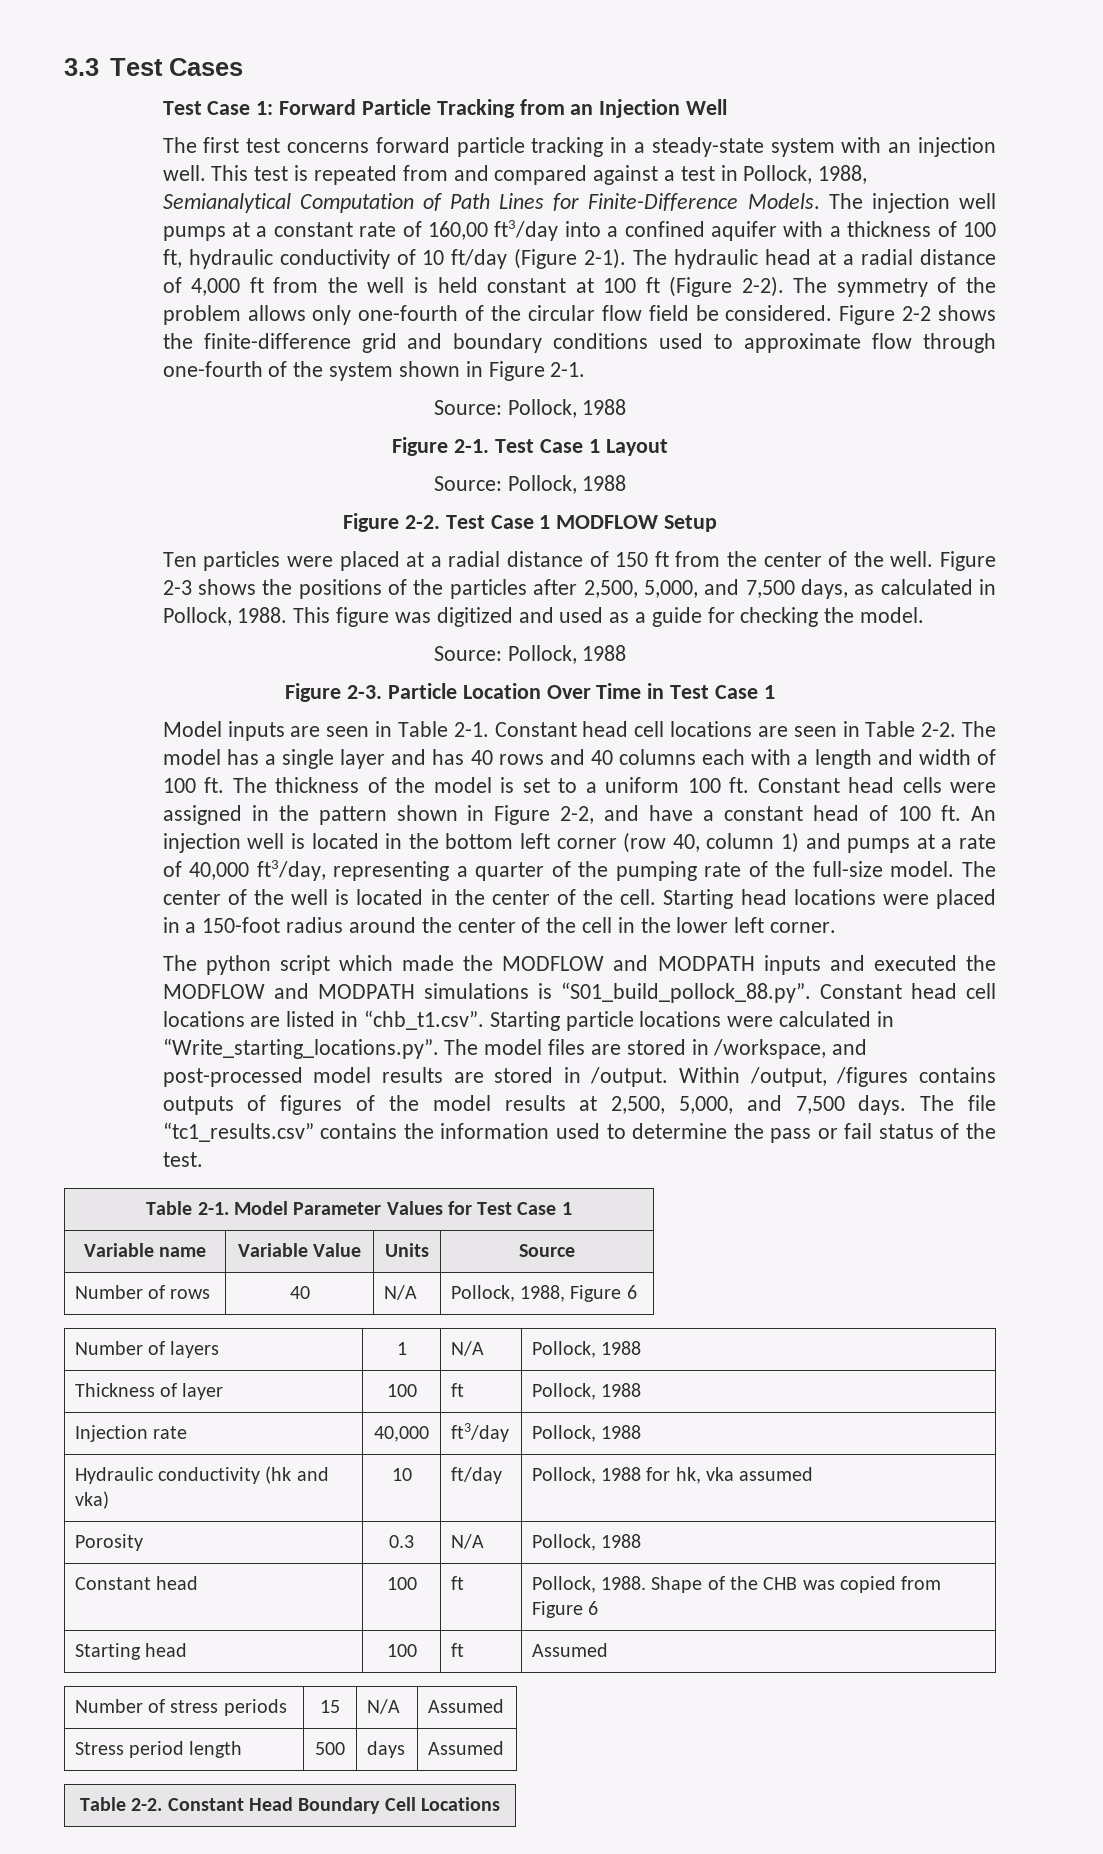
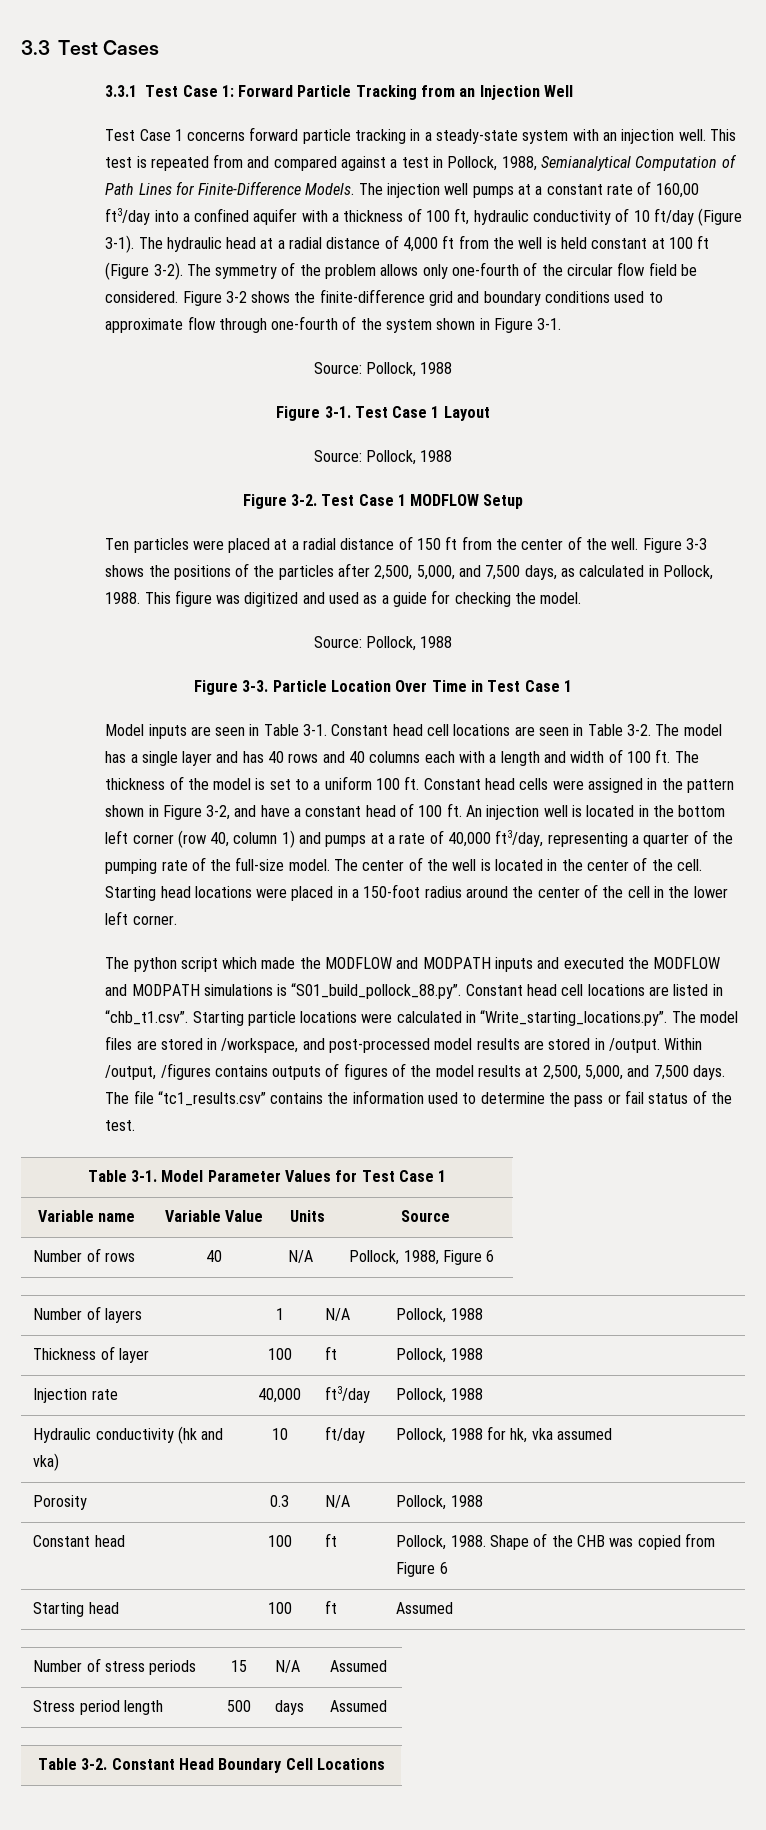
- Test Case 1: Forward Particle Tracking from an Injection Well
+ 3.3.1 Test Case 1: Forward Particle Tracking from an Injection Well
- The first test concerns forward particle tracking in a steady-state system with an injection well.
+ Test Case 1 concerns forward particle tracking in a steady-state system with an injection well.
- The injection well pumps at a constant rate of 160,00 ft3/day into a confined aquifer with a thickness of 100 ft, hydraulic conductivity of 10 ft/day (Figure 2-1).
+ The injection well pumps at a constant rate of 160,00 ft3/day into a confined aquifer with a thickness of 100 ft, hydraulic conductivity of 10 ft/day (Figure 3-1).
- The hydraulic head at a radial distance of 4,000 ft from the well is held constant at 100 ft (Figure 2-2).
+ The hydraulic head at a radial distance of 4,000 ft from the well is held constant at 100 ft (Figure 3-2).
- Figure 2-2 shows the finite-difference grid and boundary conditions used to approximate flow through one-fourth of the system shown in Figure 2-1.
+ Figure 3-2 shows the finite-difference grid and boundary conditions used to approximate flow through one-fourth of the system shown in Figure 3-1.
  Source: Pollock, 1988
- Figure 2-1.
+ Figure 3-1.
- Figure 2-2.
+ Figure 3-2.
- Figure 2-3 shows the positions of the particles after 2,500, 5,000, and 7,500 days, as calculated in Pollock, 1988.
+ Figure 3-3 shows the positions of the particles after 2,500, 5,000, and 7,500 days, as calculated in Pollock, 1988.
- Figure 2-3.
+ Figure 3-3.
- Model inputs are seen in Table 2-1.
+ Model inputs are seen in Table 3-1.
- Constant head cell locations are seen in Table 2-2.
+ Constant head cell locations are seen in Table 3-2.
- Constant head cells were assigned in the pattern shown in Figure 2-2, and have a constant head of 100 ft.
+ Constant head cells were assigned in the pattern shown in Figure 3-2, and have a constant head of 100 ft.
- Table 2-1. Model Parameter Values for Test Case 1
+ Table 3-1. Model Parameter Values for Test Case 1
- Table 2-2. Constant Head Boundary Cell Locations
+ Table 3-2. Constant Head Boundary Cell Locations

